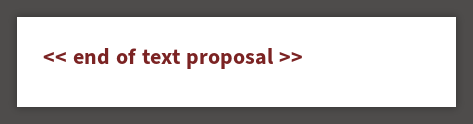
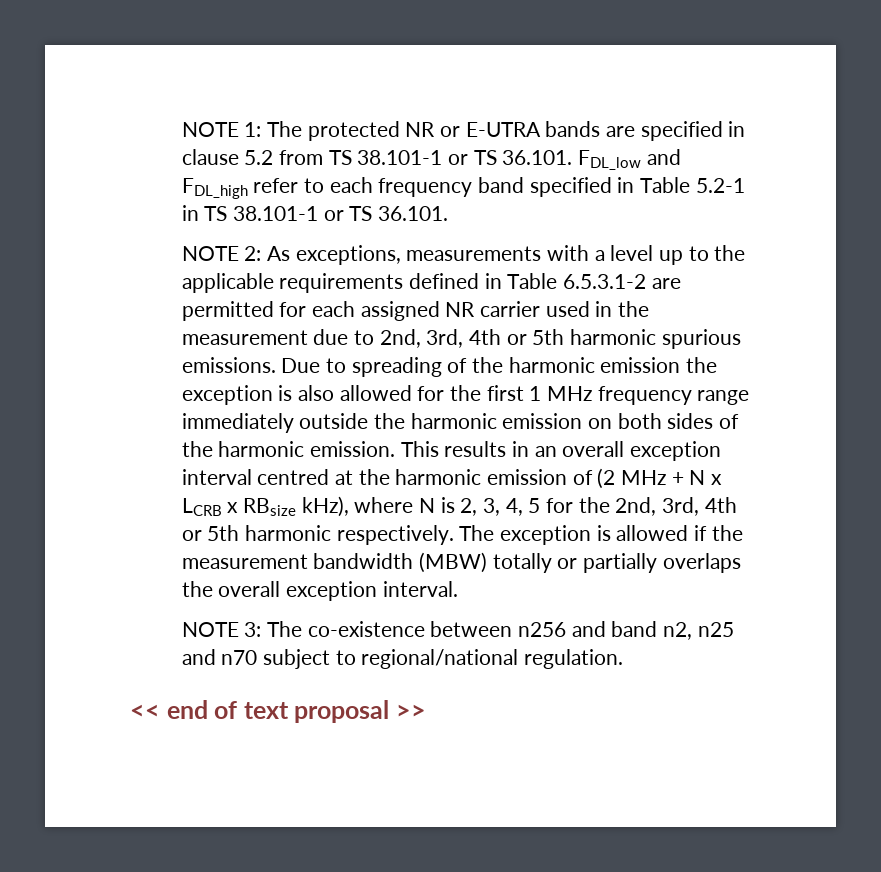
+ NOTE 1: The protected NR or E-UTRA bands are specified in clause 5.2 from TS 38.101-1 or TS 36.101. FDL_low and FDL_high refer to each frequency band specified in Table 5.2-1 in TS 38.101-1 or TS 36.101.
+ NOTE 2: As exceptions, measurements with a level up to the applicable requirements defined in Table 6.5.3.1-2 are permitted for each assigned NR carrier used in the measurement due to 2nd, 3rd, 4th or 5th harmonic spurious emissions. Due to spreading of the harmonic emission the exception is also allowed for the first 1 MHz frequency range immediately outside the harmonic emission on both sides of the harmonic emission. This results in an overall exception interval centred at the harmonic emission of (2 MHz + N x LCRB x RBsize kHz), where N is 2, 3, 4, 5 for the 2nd, 3rd, 4th or 5th harmonic respectively. The exception is allowed if the measurement bandwidth (MBW) totally or partially overlaps the overall exception interval.
+ NOTE 3: The co-existence between n256 and band n2, n25 and n70 subject to regional/national regulation.

